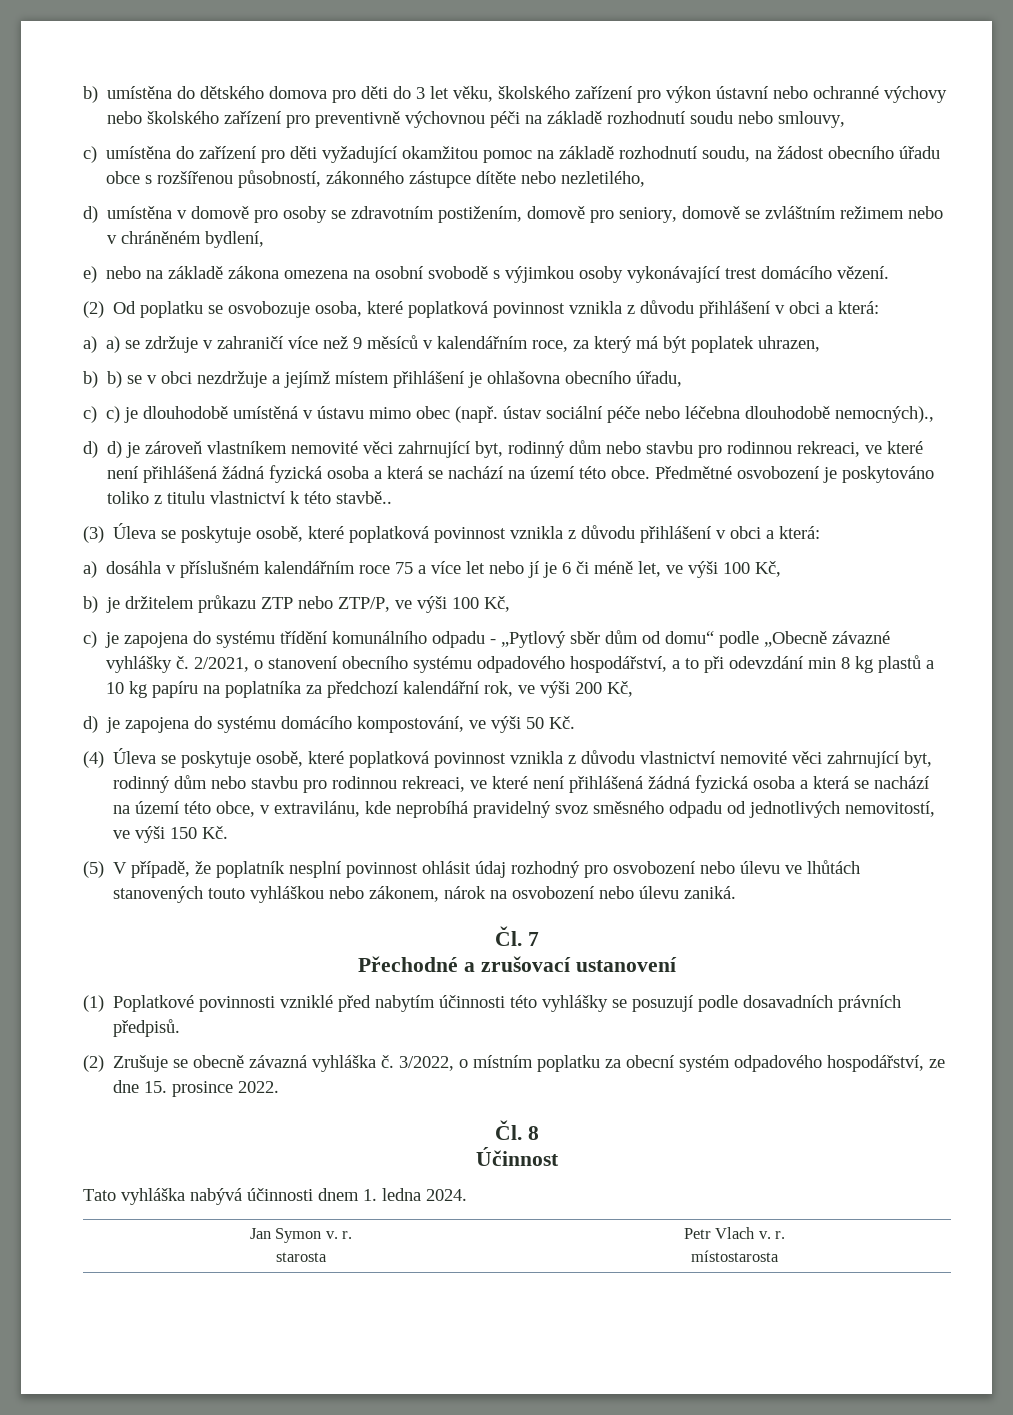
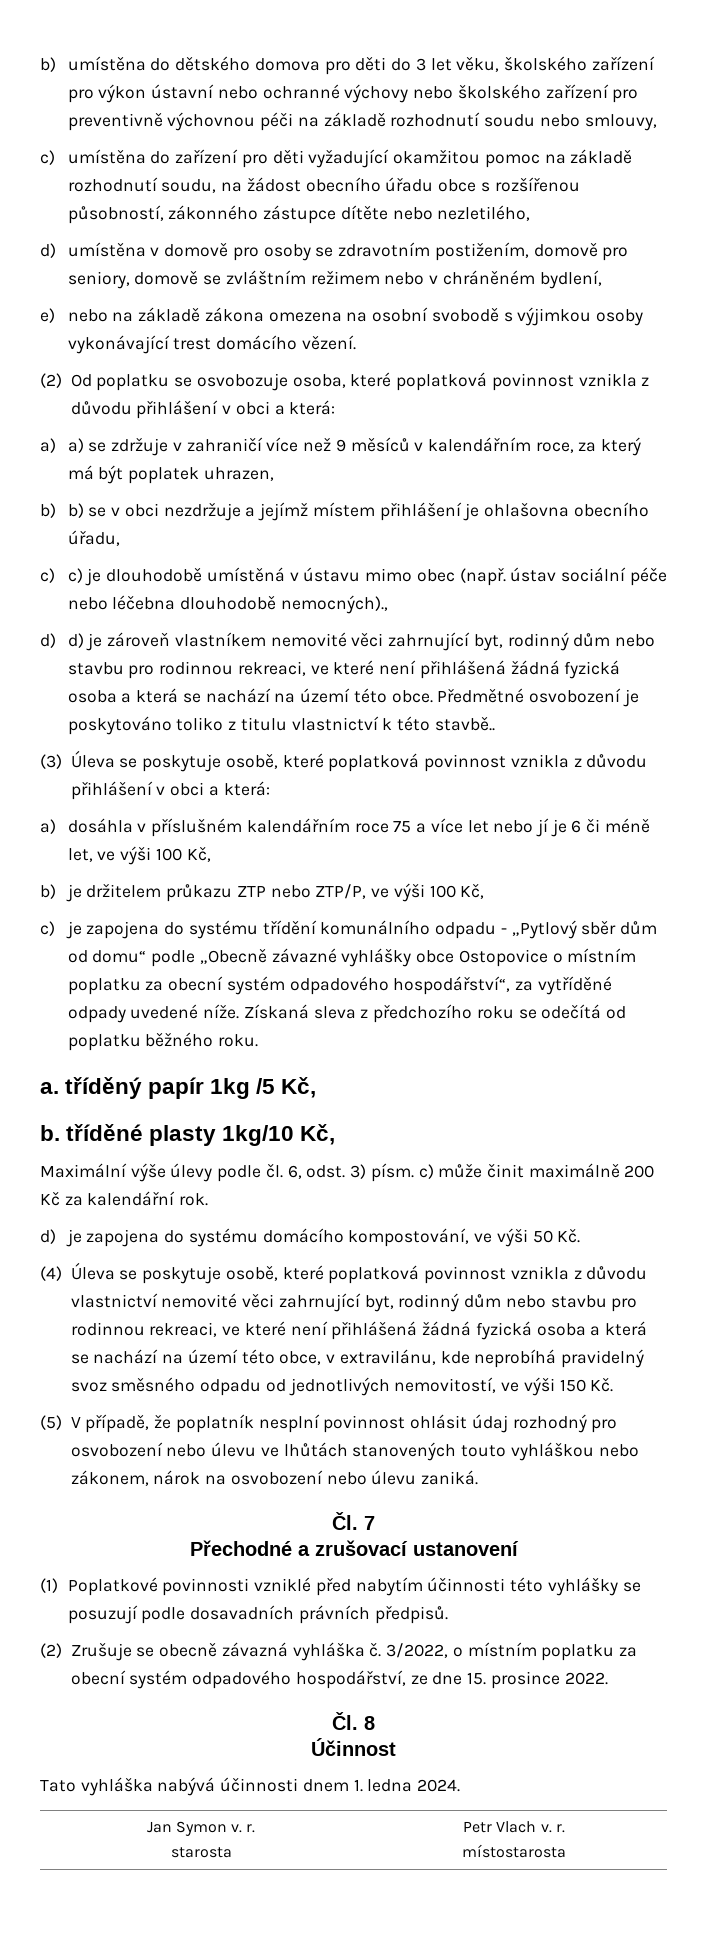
- c) je zapojena do systému třídění komunálního odpadu - „Pytlový sběr dům od domu“ podle „Obecně závazné vyhlášky č. 2/2021, o stanovení obecního systému odpadového hospodářství, a to při odevzdání min 8 kg plastů a 10 kg papíru na poplatníka za předchozí kalendářní rok, ve výši 200 Kč,
+ c) je zapojena do systému třídění komunálního odpadu - „Pytlový sběr dům od domu“ podle „Obecně závazné vyhlášky obce Ostopovice o místním poplatku za obecní systém odpadového hospodářství“, za vytříděné odpady uvedené níže. Získaná sleva z předchozího roku se odečítá od poplatku běžného roku.
+ a. tříděný papír 1kg /5 Kč,
+ b. tříděné plasty 1kg/10 Kč,
+ Maximální výše úlevy podle čl. 6, odst. 3) písm. c) může činit maximálně 200 Kč za kalendářní rok.

